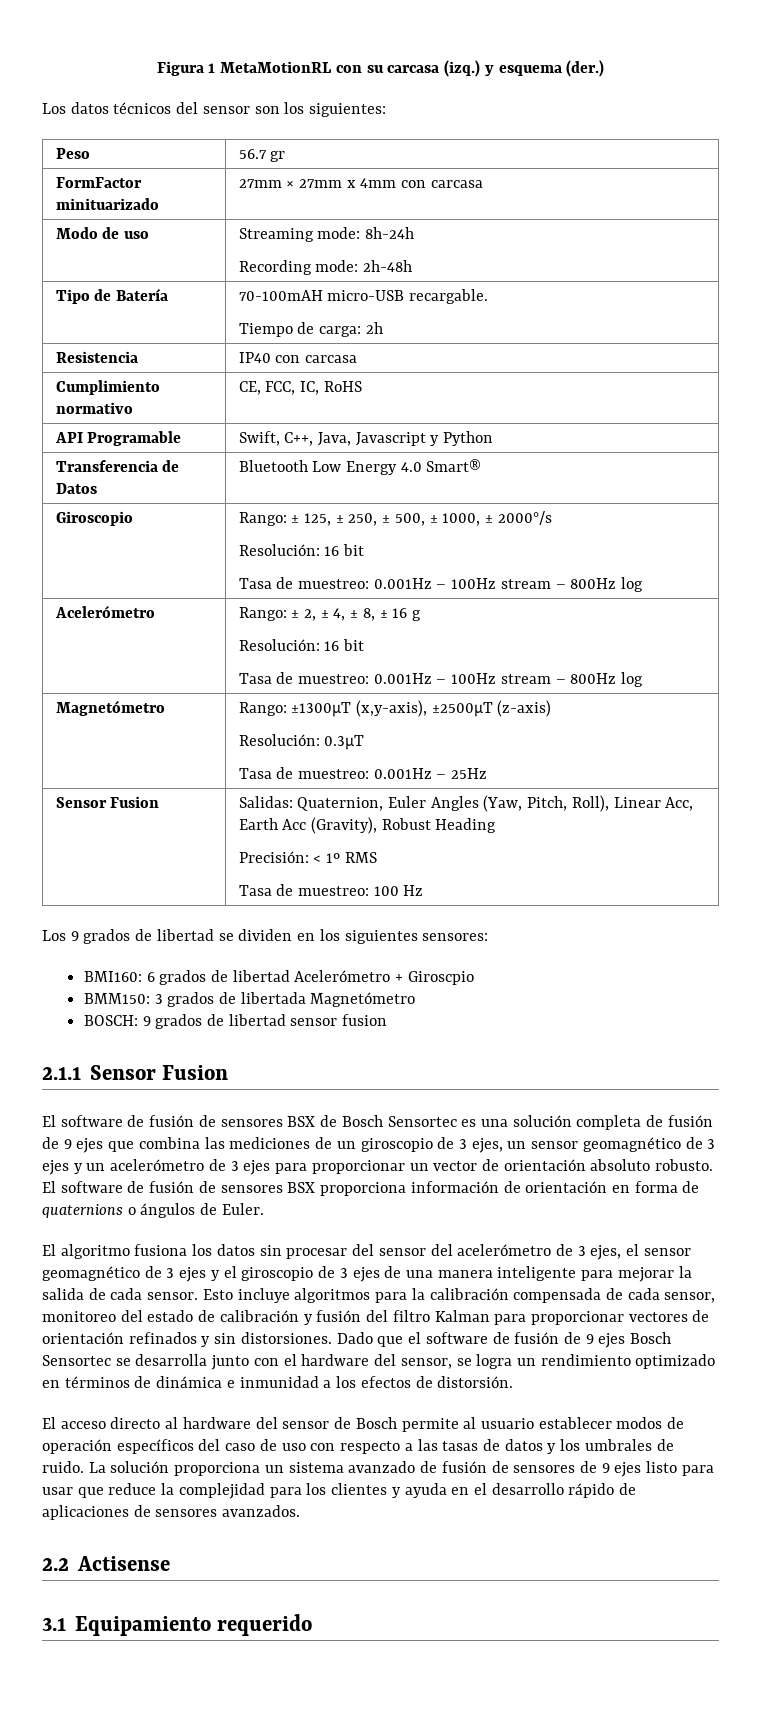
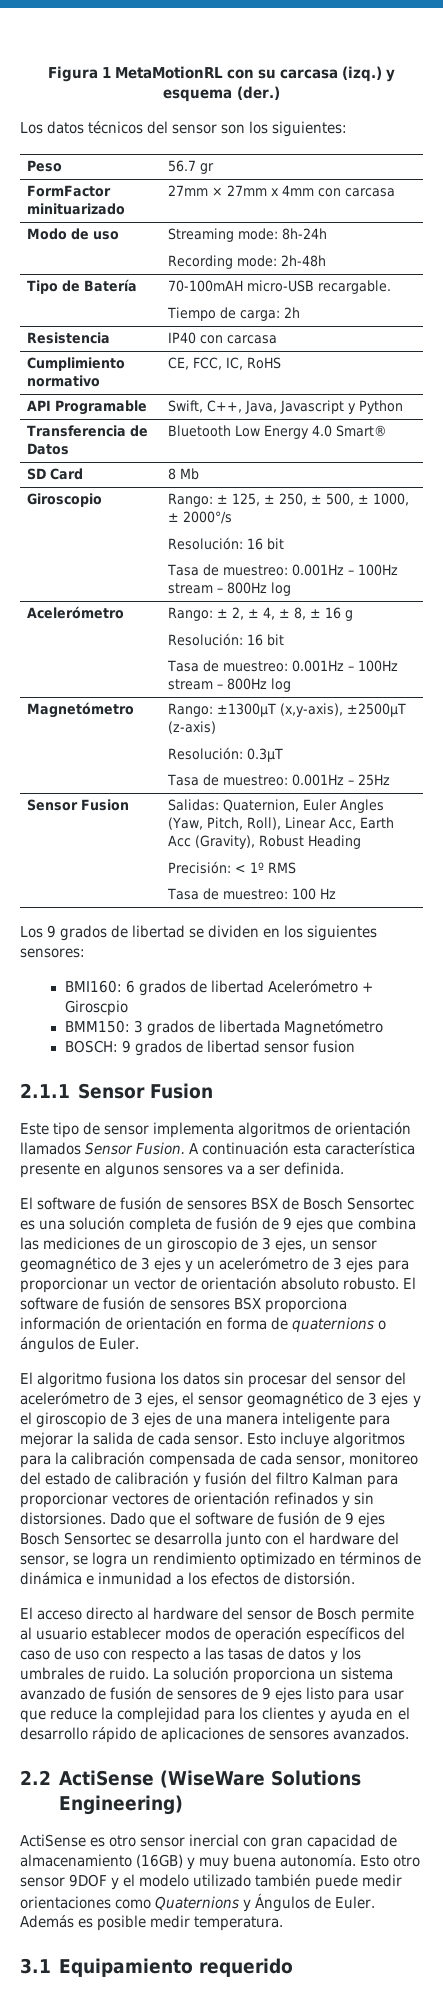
+ SD Card | 8 Mb
+ Este tipo de sensor implementa algoritmos de orientación llamados Sensor Fusion. A continuación esta característica presente en algunos sensores va a ser definida.
- 2.2 Actisense
+ 2.2 ActiSense (WiseWare Solutions Engineering)
+ ActiSense es otro sensor inercial con gran capacidad de almacenamiento (16GB) y muy buena autonomía. Esto otro sensor 9DOF y el modelo utilizado también puede medir orientaciones como Quaternions y Ángulos de Euler. Además es posible medir temperatura.

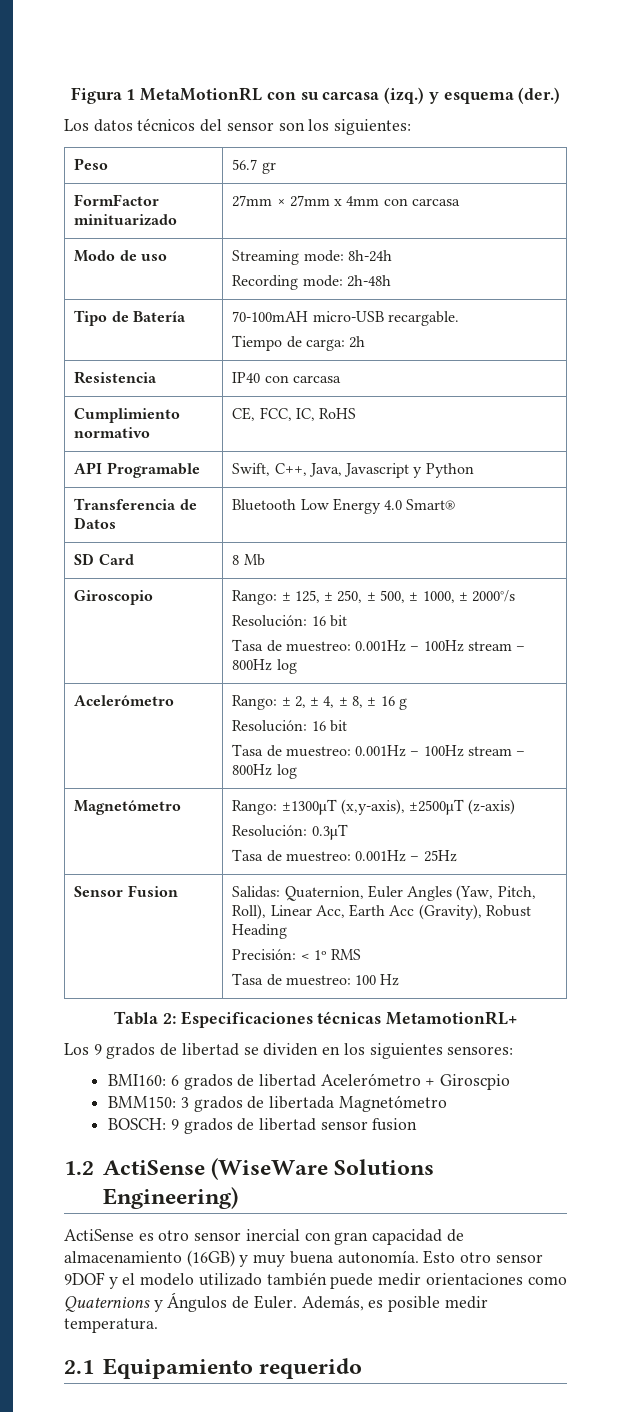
+ Tabla 2: Especificaciones técnicas MetamotionRL+
- 2.1.1 Sensor Fusion
- Este tipo de sensor implementa algoritmos de orientación llamados Sensor Fusion. A continuación esta característica presente en algunos sensores va a ser definida.
- El software de fusión de sensores BSX de Bosch Sensortec es una solución completa de fusión de 9 ejes que combina las mediciones de un giroscopio de 3 ejes, un sensor geomagnético de 3 ejes y un acelerómetro de 3 ejes para proporcionar un vector de orientación absoluto robusto. El software de fusión de sensores BSX proporciona información de orientación en forma de quaternions o ángulos de Euler.
- El algoritmo fusiona los datos sin procesar del sensor del acelerómetro de 3 ejes, el sensor geomagnético de 3 ejes y el giroscopio de 3 ejes de una manera inteligente para mejorar la salida de cada sensor. Esto incluye algoritmos para la calibración compensada de cada sensor, monitoreo del estado de calibración y fusión del filtro Kalman para proporcionar vectores de orientación refinados y sin distorsiones. Dado que el software de fusión de 9 ejes Bosch Sensortec se desarrolla junto con el hardware del sensor, se logra un rendimiento optimizado en términos de dinámica e inmunidad a los efectos de distorsión.
- El acceso directo al hardware del sensor de Bosch permite al usuario establecer modos de operación específicos del caso de uso con respecto a las tasas de datos y los umbrales de ruido. La solución proporciona un sistema avanzado de fusión de sensores de 9 ejes listo para usar que reduce la complejidad para los clientes y ayuda en el desarrollo rápido de aplicaciones de sensores avanzados.
- 2.2 ActiSense (WiseWare Solutions Engineering)
+ 1.2 ActiSense (WiseWare Solutions Engineering)
- Además es posible medir temperatura.
+ Además, es posible medir temperatura.
- 3.1 Equipamiento requerido
+ 2.1 Equipamiento requerido

